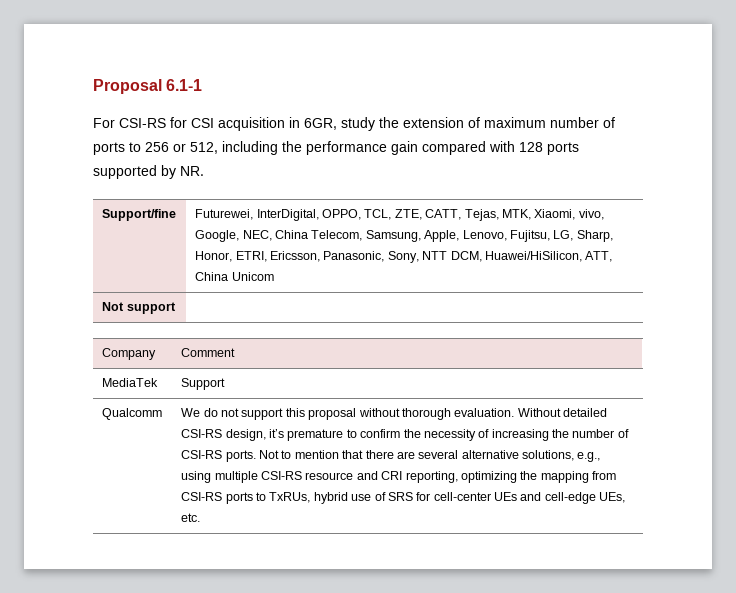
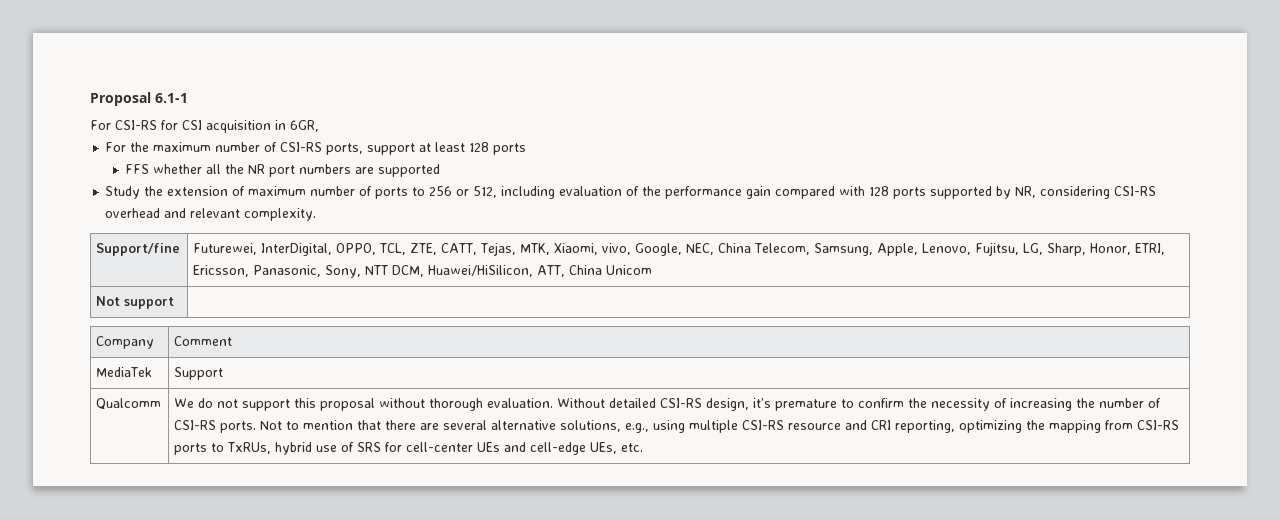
- For CSI-RS for CSI acquisition in 6GR, study the extension of maximum number of ports to 256 or 512, including the performance gain compared with 128 ports supported by NR.
+ For CSI-RS for CSI acquisition in 6GR,
+ For the maximum number of CSI-RS ports, support at least 128 ports
+ FFS whether all the NR port numbers are supported
+ Study the extension of maximum number of ports to 256 or 512, including evaluation of the performance gain compared with 128 ports supported by NR, considering CSI-RS overhead and relevant complexity.

